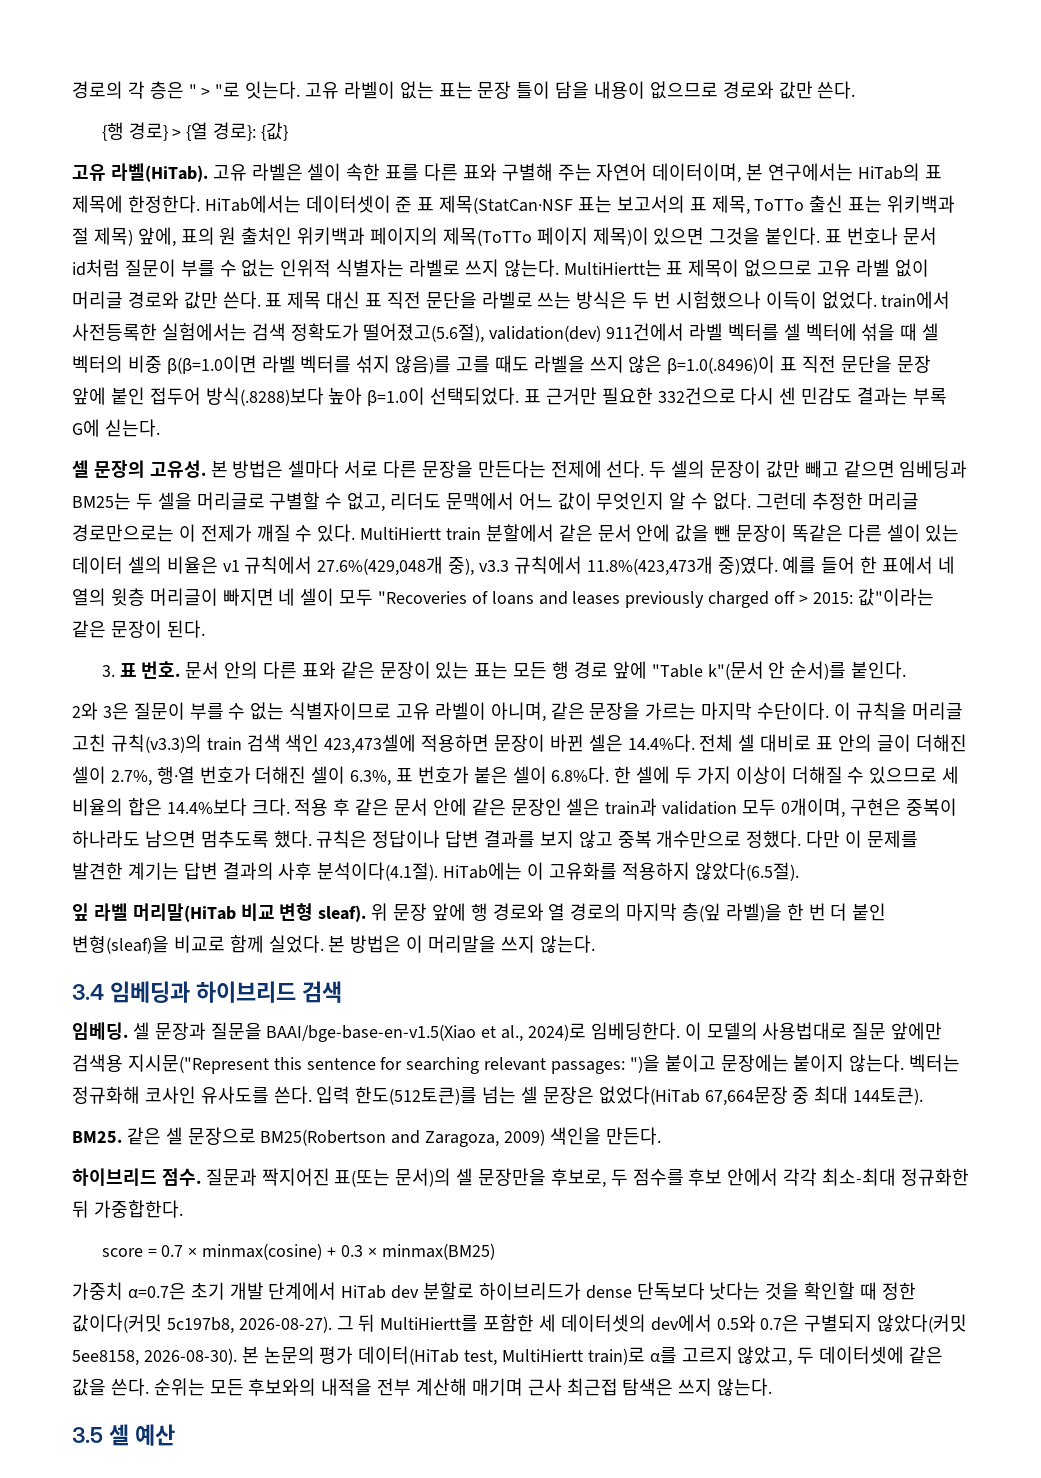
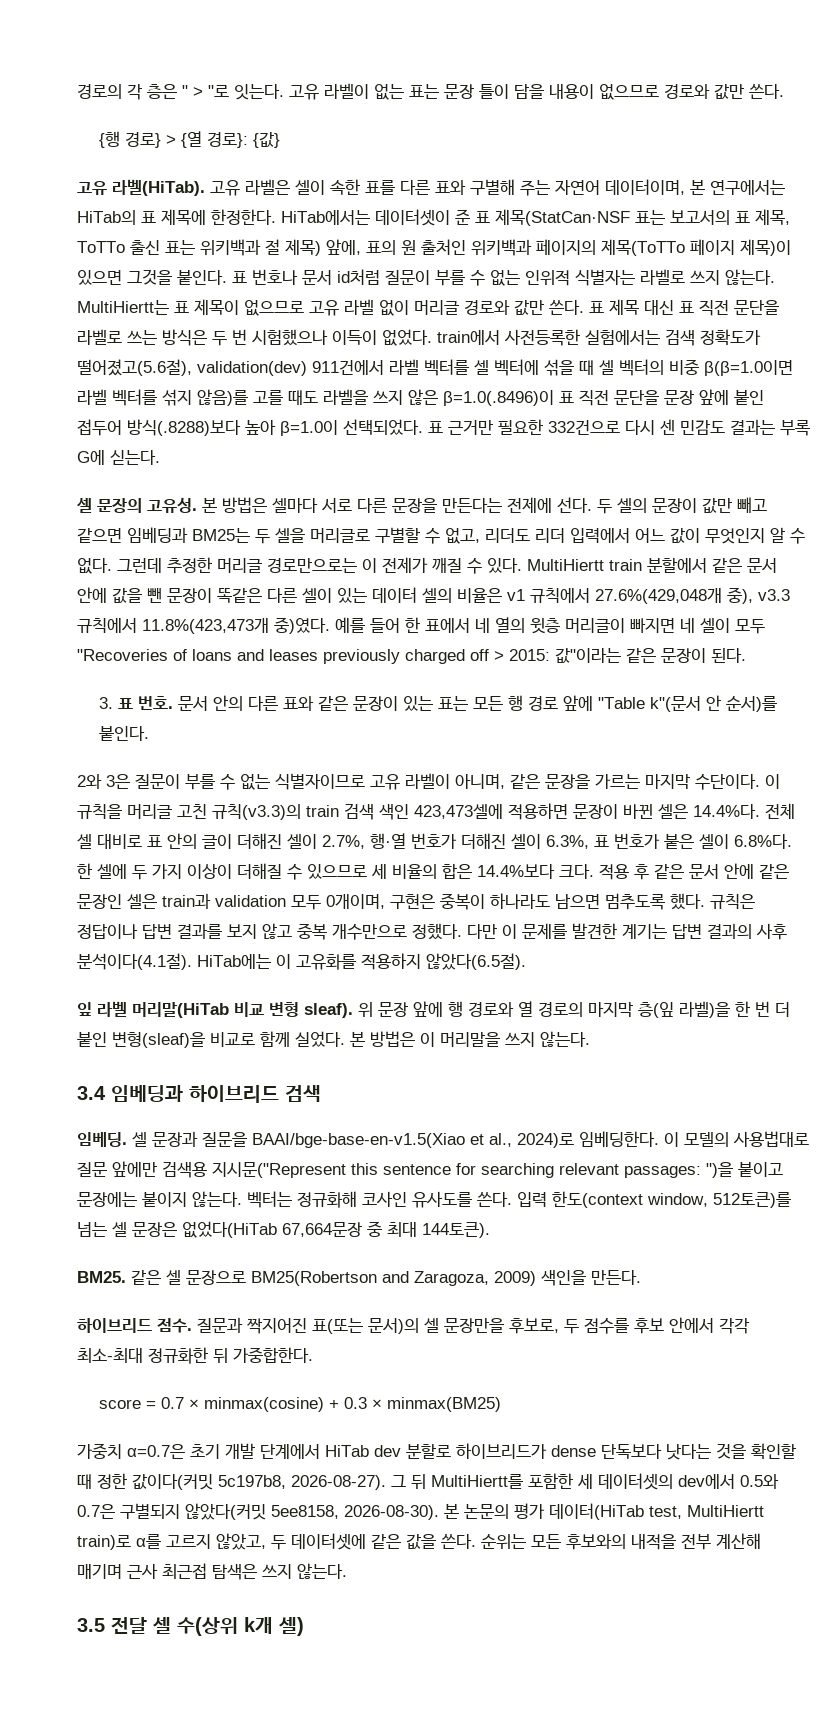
- 두 셀의 문장이 값만 빼고 같으면 임베딩과 BM25는 두 셀을 머리글로 구별할 수 없고, 리더도 문맥에서 어느 값이 무엇인지 알 수 없다.
+ 두 셀의 문장이 값만 빼고 같으면 임베딩과 BM25는 두 셀을 머리글로 구별할 수 없고, 리더도 리더 입력에서 어느 값이 무엇인지 알 수 없다.
- 입력 한도(512토큰)를 넘는 셀 문장은 없었다(HiTab 67,664문장 중 최대 144토큰).
+ 입력 한도(context window, 512토큰)를 넘는 셀 문장은 없었다(HiTab 67,664문장 중 최대 144토큰).
- 3.5 셀 예산
+ 3.5 전달 셀 수(상위 k개 셀)

